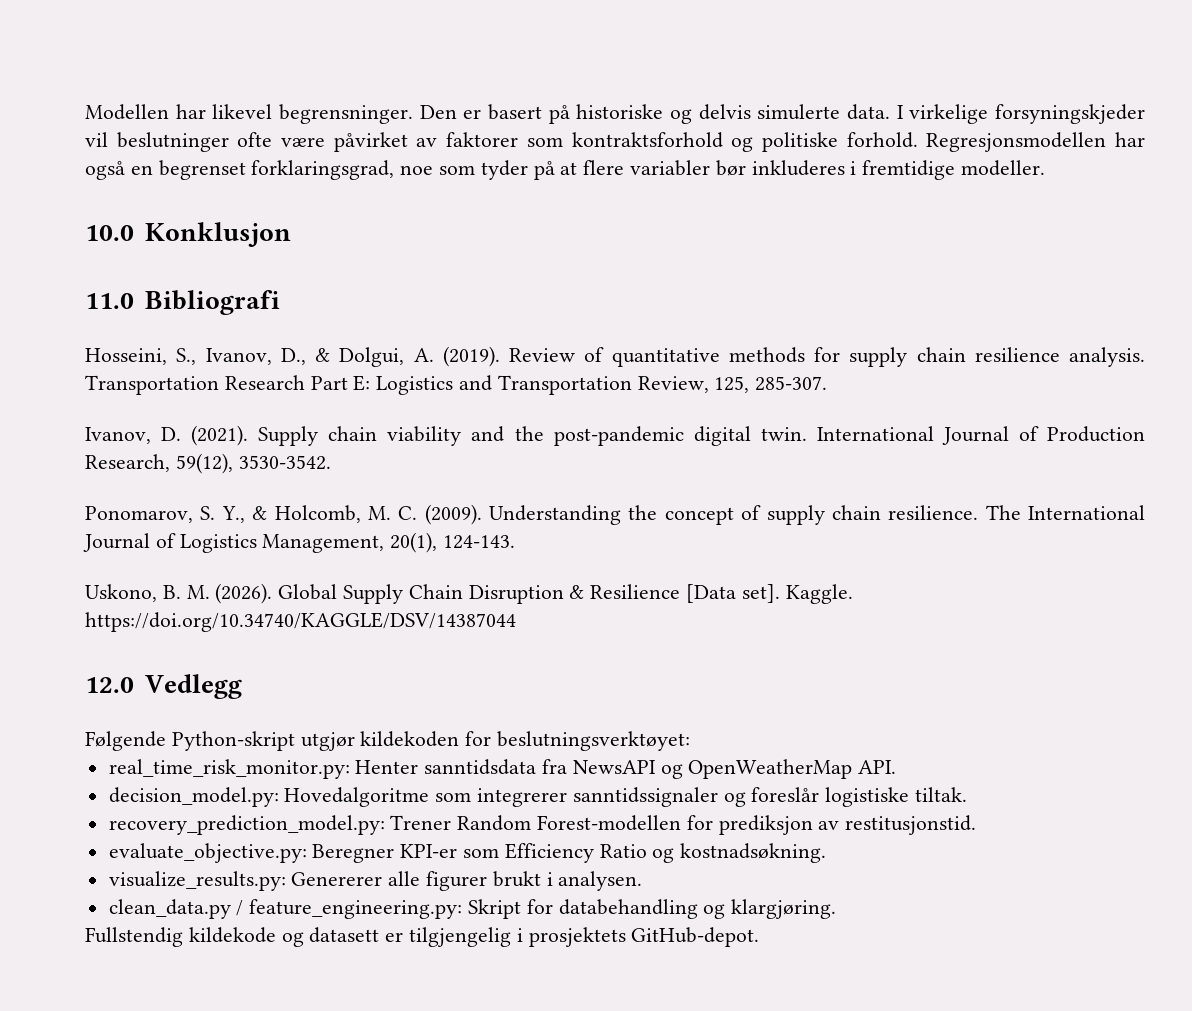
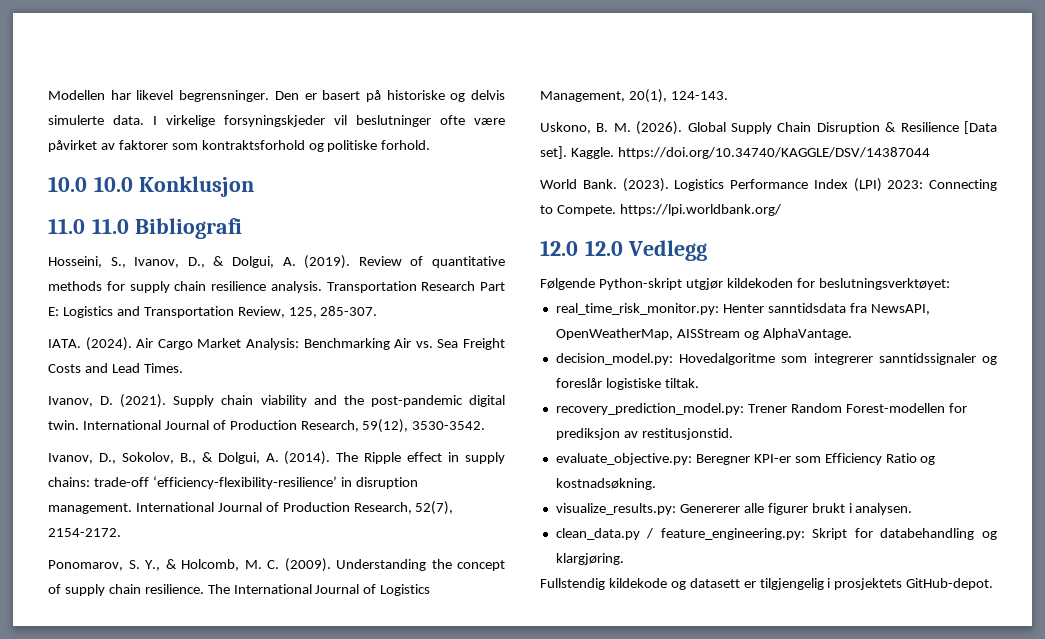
- I virkelige forsyningskjeder vil beslutninger ofte være påvirket av faktorer som kontraktsforhold og politiske forhold. Regresjonsmodellen har også en begrenset forklaringsgrad, noe som tyder på at flere variabler bør inkluderes i fremtidige modeller.
- 10.0 Konklusjon
+ I virkelige forsyningskjeder vil beslutninger ofte være påvirket av faktorer som kontraktsforhold og politiske forhold.
+ 10.0 10.0 Konklusjon
- 11.0 Bibliografi
+ 11.0 11.0 Bibliografi
+ IATA. (2024). Air Cargo Market Analysis: Benchmarking Air vs. Sea Freight Costs and Lead Times.
+ Ivanov, D., Sokolov, B., & Dolgui, A. (2014). The Ripple effect in supply chains: trade-off ‘efficiency-flexibility-resilience’ in disruption management. International Journal of Production Research, 52(7), 2154-2172.
- 12.0 Vedlegg
+ World Bank. (2023). Logistics Performance Index (LPI) 2023: Connecting to Compete. https://lpi.worldbank.org/
+ 12.0 12.0 Vedlegg
- real_time_risk_monitor.py: Henter sanntidsdata fra NewsAPI og OpenWeatherMap API.
+ real_time_risk_monitor.py: Henter sanntidsdata fra NewsAPI, OpenWeatherMap, AISStream og AlphaVantage.

